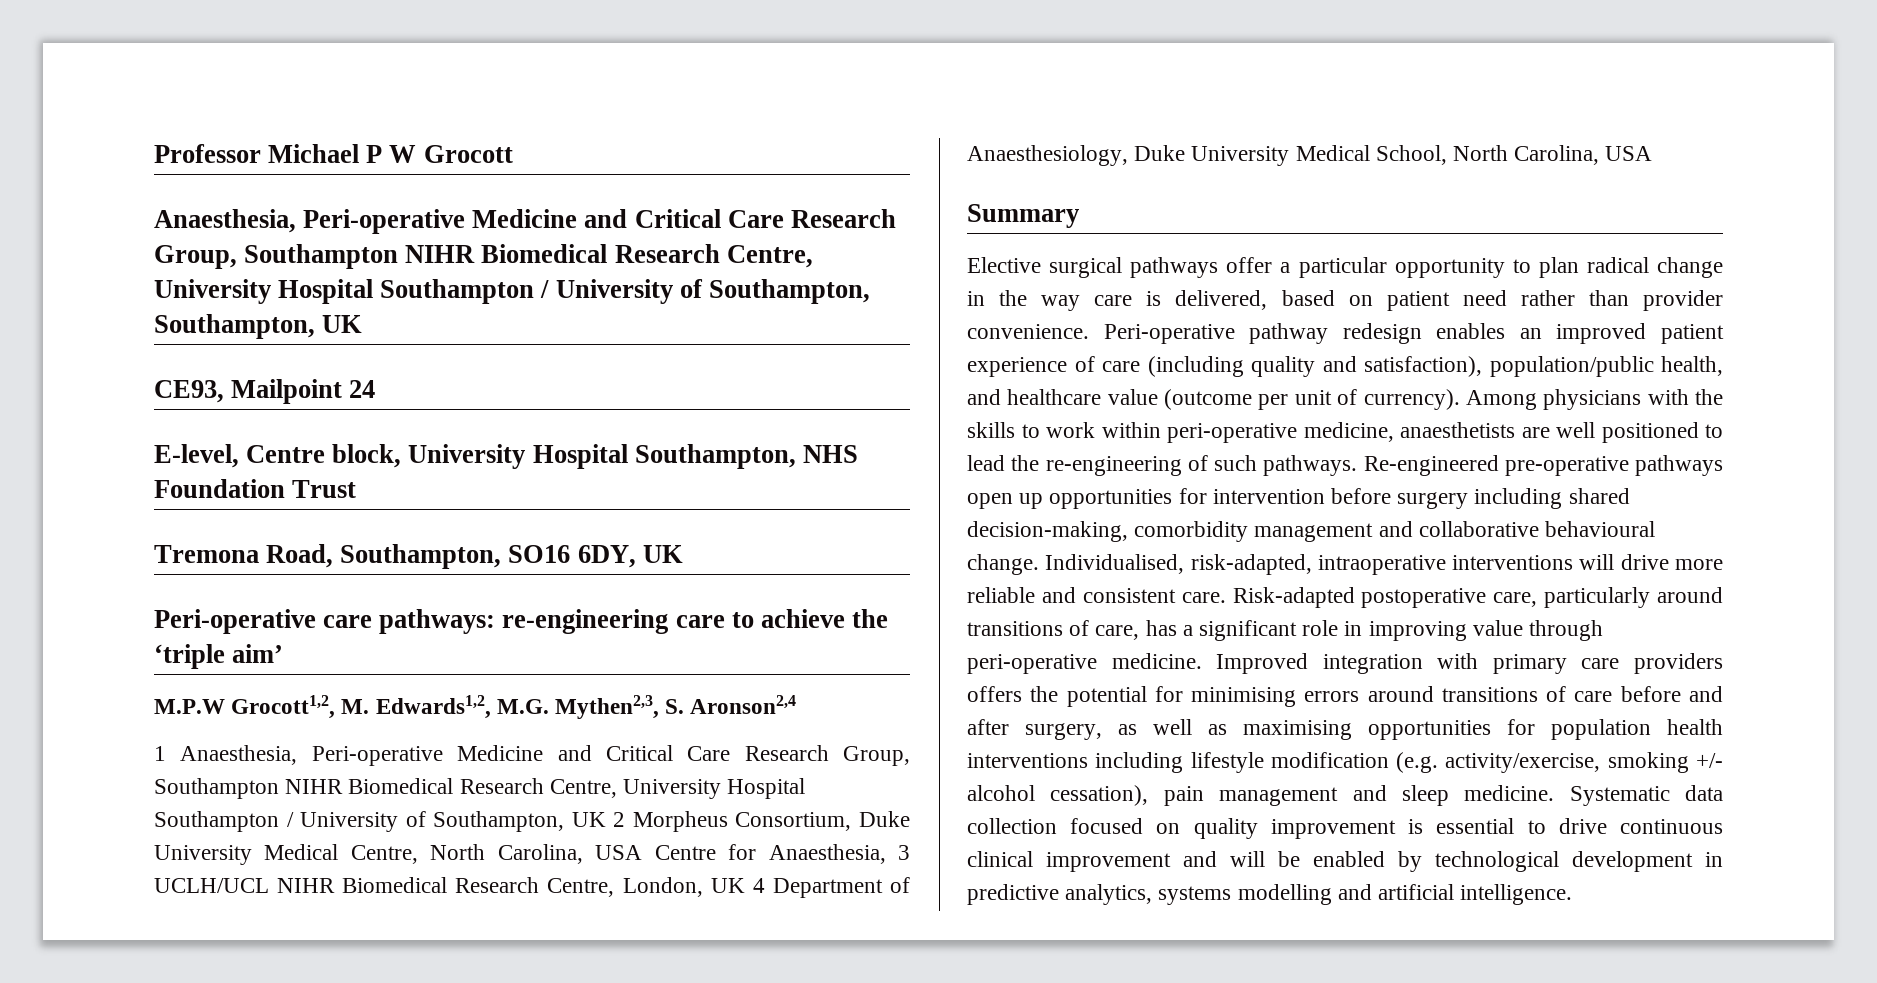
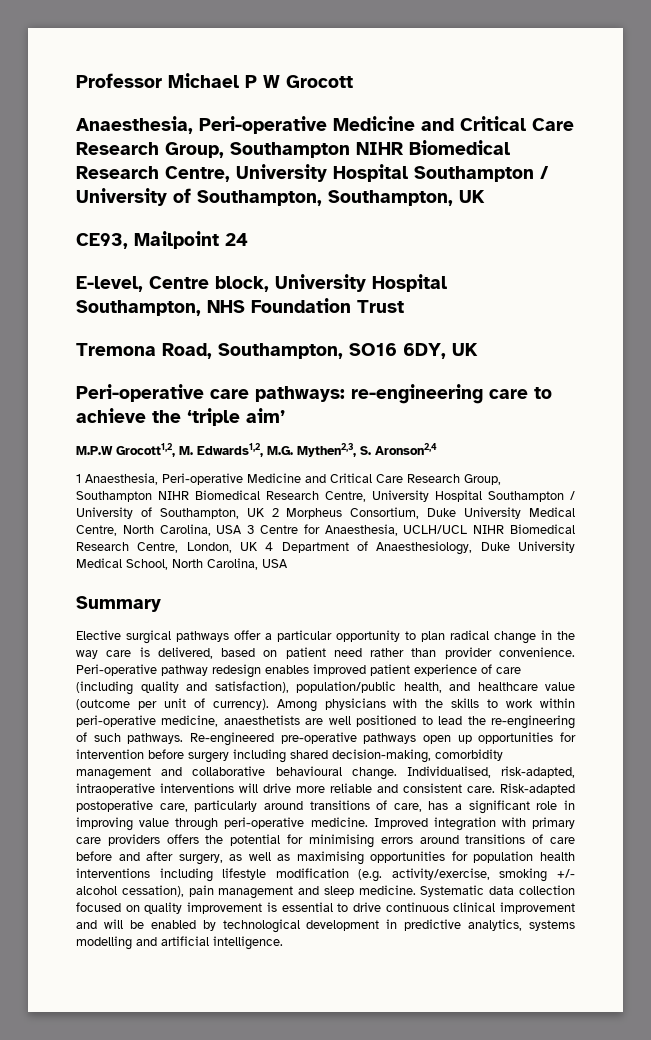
- 1 Anaesthesia, Peri-operative Medicine and Critical Care Research Group, Southampton NIHR Biomedical Research Centre, University Hospital Southampton / University of Southampton, UK 2 Morpheus Consortium, Duke University Medical Centre, North Carolina, USA Centre for Anaesthesia, 3 UCLH/UCL NIHR Biomedical Research Centre, London, UK 4 Department of Anaesthesiology, Duke University Medical School, North Carolina, USA
+ 1 Anaesthesia, Peri-operative Medicine and Critical Care Research Group, Southampton NIHR Biomedical Research Centre, University Hospital Southampton / University of Southampton, UK 2 Morpheus Consortium, Duke University Medical Centre, North Carolina, USA 3 Centre for Anaesthesia, UCLH/UCL NIHR Biomedical Research Centre, London, UK 4 Department of Anaesthesiology, Duke University Medical School, North Carolina, USA
- Peri-operative pathway redesign enables an improved patient experience of care (including quality and satisfaction), population/public health, and healthcare value (outcome per unit of currency).
+ Peri-operative pathway redesign enables improved patient experience of care (including quality and satisfaction), population/public health, and healthcare value (outcome per unit of currency).

